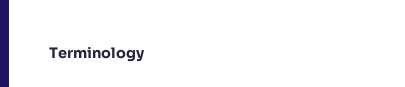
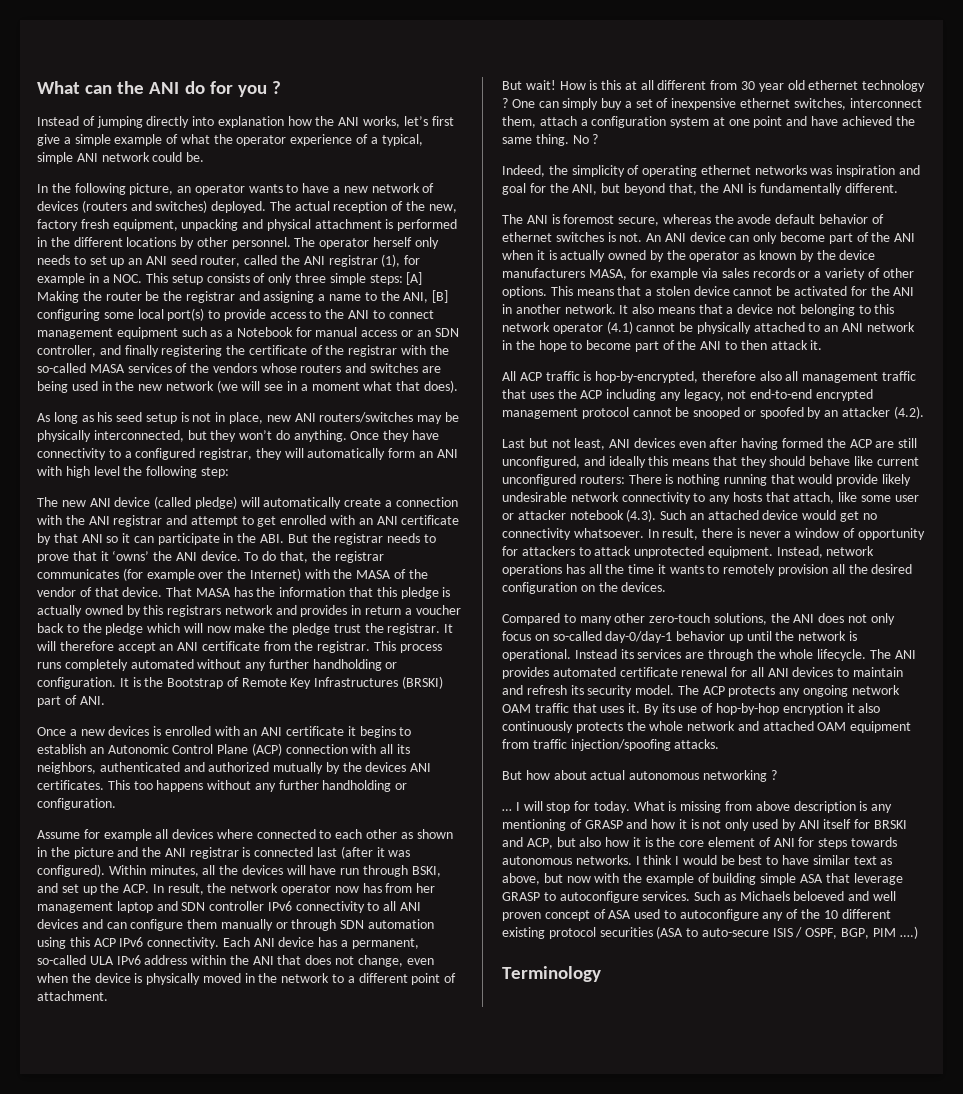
+ What can the ANI do for you ?
+ Instead of jumping directly into explanation how the ANI works, let’s first give a simple example of what the operator experience of a typical, simple ANI network could be.
+ In the following picture, an operator wants to have a new network of devices (routers and switches) deployed. The actual reception of the new, factory fresh equipment, unpacking and physical attachment is performed in the different locations by other personnel. The operator herself only needs to set up an ANI seed router, called the ANI registrar (1), for example in a NOC. This setup consists of only three simple steps: [A] Making the router be the registrar and assigning a name to the ANI, [B] configuring some local port(s) to provide access to the ANI to connect management equipment such as a Notebook for manual access or an SDN controller, and finally registering the certificate of the registrar with the so-called MASA services of the vendors whose routers and switches are being used in the new network (we will see in a moment what that does).
+ As long as his seed setup is not in place, new ANI routers/switches may be physically interconnected, but they won’t do anything. Once they have connectivity to a configured registrar, they will automatically form an ANI with high level the following step:
+ The new ANI device (called pledge) will automatically create a connection with the ANI registrar and attempt to get enrolled with an ANI certificate by that ANI so it can participate in the ABI. But the registrar needs to prove that it ‘owns’ the ANI device. To do that, the registrar communicates (for example over the Internet) with the MASA of the vendor of that device. That MASA has the information that this pledge is actually owned by this registrars network and provides in return a voucher back to the pledge which will now make the pledge trust the registrar. It will therefore accept an ANI certificate from the registrar. This process runs completely automated without any further handholding or configuration. It is the Bootstrap of Remote Key Infrastructures (BRSKI) part of ANI.
+ Once a new devices is enrolled with an ANI certificate it begins to establish an Autonomic Control Plane (ACP) connection with all its neighbors, authenticated and authorized mutually by the devices ANI certificates. This too happens without any further handholding or configuration.
+ Assume for example all devices where connected to each other as shown in the picture and the ANI registrar is connected last (after it was configured). Within minutes, all the devices will have run through BSKI, and set up the ACP. In result, the network operator now has from her management laptop and SDN controller IPv6 connectivity to all ANI devices and can configure them manually or through SDN automation using this ACP IPv6 connectivity. Each ANI device has a permanent, so-called ULA IPv6 address within the ANI that does not change, even when the device is physically moved in the network to a different point of attachment.
+ But wait! How is this at all different from 30 year old ethernet technology ? One can simply buy a set of inexpensive ethernet switches, interconnect them, attach a configuration system at one point and have achieved the same thing. No ?
+ Indeed, the simplicity of operating ethernet networks was inspiration and goal for the ANI, but beyond that, the ANI is fundamentally different.
+ The ANI is foremost secure, whereas the avode default behavior of ethernet switches is not. An ANI device can only become part of the ANI when it is actually owned by the operator as known by the device manufacturers MASA, for example via sales records or a variety of other options. This means that a stolen device cannot be activated for the ANI in another network. It also means that a device not belonging to this network operator (4.1) cannot be physically attached to an ANI network in the hope to become part of the ANI to then attack it.
+ All ACP traffic is hop-by-encrypted, therefore also all management traffic that uses the ACP including any legacy, not end-to-end encrypted management protocol cannot be snooped or spoofed by an attacker (4.2).
+ Last but not least, ANI devices even after having formed the ACP are still unconfigured, and ideally this means that they should behave like current unconfigured routers: There is nothing running that would provide likely undesirable network connectivity to any hosts that attach, like some user or attacker notebook (4.3). Such an attached device would get no connectivity whatsoever. In result, there is never a window of opportunity for attackers to attack unprotected equipment. Instead, network operations has all the time it wants to remotely provision all the desired configuration on the devices.
+ Compared to many other zero-touch solutions, the ANI does not only focus on so-called day-0/day-1 behavior up until the network is operational. Instead its services are through the whole lifecycle. The ANI provides automated certificate renewal for all ANI devices to maintain and refresh its security model. The ACP protects any ongoing network OAM traffic that uses it. By its use of hop-by-hop encryption it also continuously protects the whole network and attached OAM equipment from traffic injection/spoofing attacks.
+ But how about actual autonomous networking ?
+ … I will stop for today. What is missing from above description is any mentioning of GRASP and how it is not only used by ANI itself for BRSKI and ACP, but also how it is the core element of ANI for steps towards autonomous networks. I think I would be best to have similar text as above, but now with the example of building simple ASA that leverage GRASP to autoconfigure services. Such as Michaels beloeved and well proven concept of ASA used to autoconfigure any of the 10 different existing protocol securities (ASA to auto-secure ISIS / OSPF, BGP, PIM ….)

